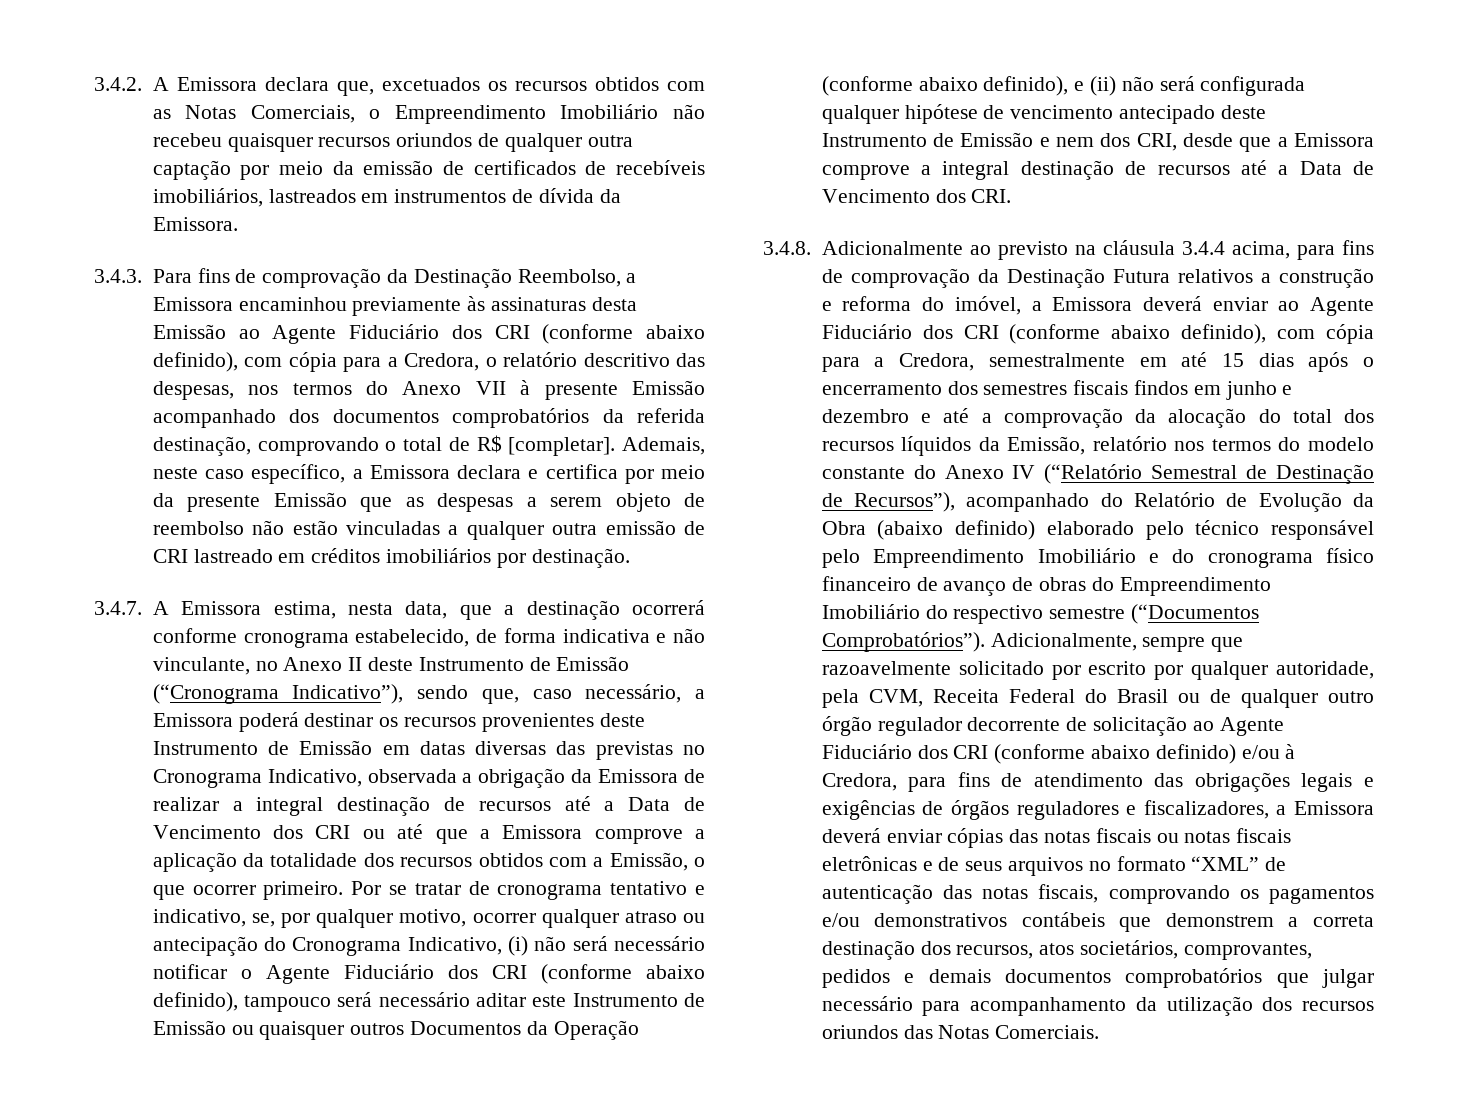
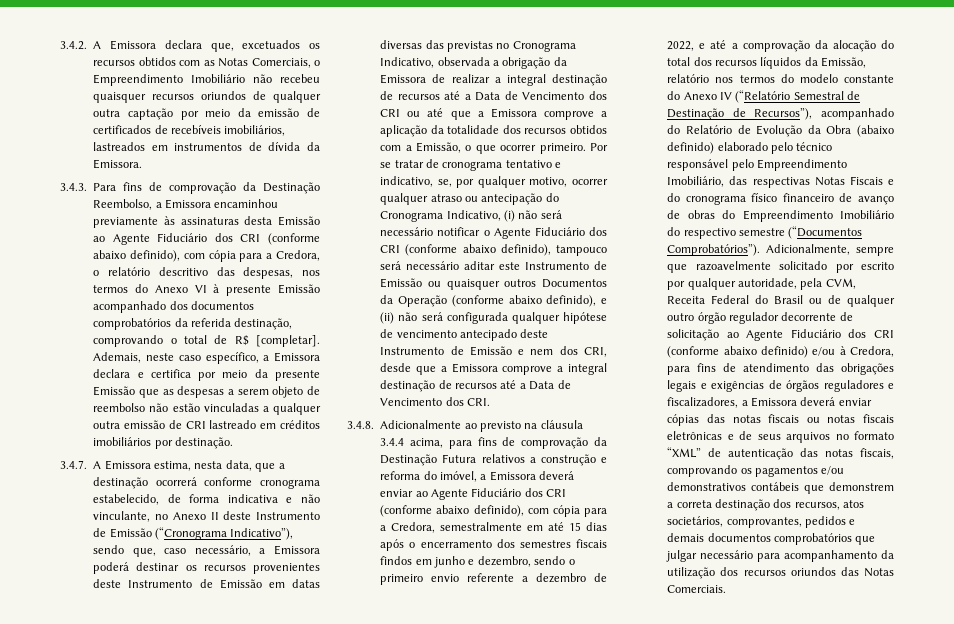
- 3.4.3. Para fins de comprovação da Destinação Reembolso, a Emissora encaminhou previamente às assinaturas desta Emissão ao Agente Fiduciário dos CRI (conforme abaixo definido), com cópia para a Credora, o relatório descritivo das despesas, nos termos do Anexo VII à presente Emissão acompanhado dos documentos comprobatórios da referida destinação, comprovando o total de R$ [completar].
+ 3.4.3. Para fins de comprovação da Destinação Reembolso, a Emissora encaminhou previamente às assinaturas desta Emissão ao Agente Fiduciário dos CRI (conforme abaixo definido), com cópia para a Credora, o relatório descritivo das despesas, nos termos do Anexo VI à presente Emissão acompanhado dos documentos comprobatórios da referida destinação, comprovando o total de R$ [completar].
- 3.4.8. Adicionalmente ao previsto na cláusula 3.4.4 acima, para fins de comprovação da Destinação Futura relativos a construção e reforma do imóvel, a Emissora deverá enviar ao Agente Fiduciário dos CRI (conforme abaixo definido), com cópia para a Credora, semestralmente em até 15 dias após o encerramento dos semestres fiscais findos em junho e dezembro e até a comprovação da alocação do total dos recursos líquidos da Emissão, relatório nos termos do modelo constante do Anexo IV (“Relatório Semestral de Destinação de Recursos”), acompanhado do Relatório de Evolução da Obra (abaixo definido) elaborado pelo técnico responsável pelo Empreendimento Imobiliário e do cronograma físico financeiro de avanço de obras do Empreendimento Imobiliário do respectivo semestre (“Documentos Comprobatórios”).
+ 3.4.8. Adicionalmente ao previsto na cláusula 3.4.4 acima, para fins de comprovação da Destinação Futura relativos a construção e reforma do imóvel, a Emissora deverá enviar ao Agente Fiduciário dos CRI (conforme abaixo definido), com cópia para a Credora, semestralmente em até 15 dias após o encerramento dos semestres fiscais findos em junho e dezembro, sendo o primeiro envio referente a dezembro de 2022, e até a comprovação da alocação do total dos recursos líquidos da Emissão, relatório nos termos do modelo constante do Anexo IV (“Relatório Semestral de Destinação de Recursos”), acompanhado do Relatório de Evolução da Obra (abaixo definido) elaborado pelo técnico responsável pelo Empreendimento Imobiliário, das respectivas Notas Fiscais e do cronograma físico financeiro de avanço de obras do Empreendimento Imobiliário do respectivo semestre (“Documentos Comprobatórios”).

